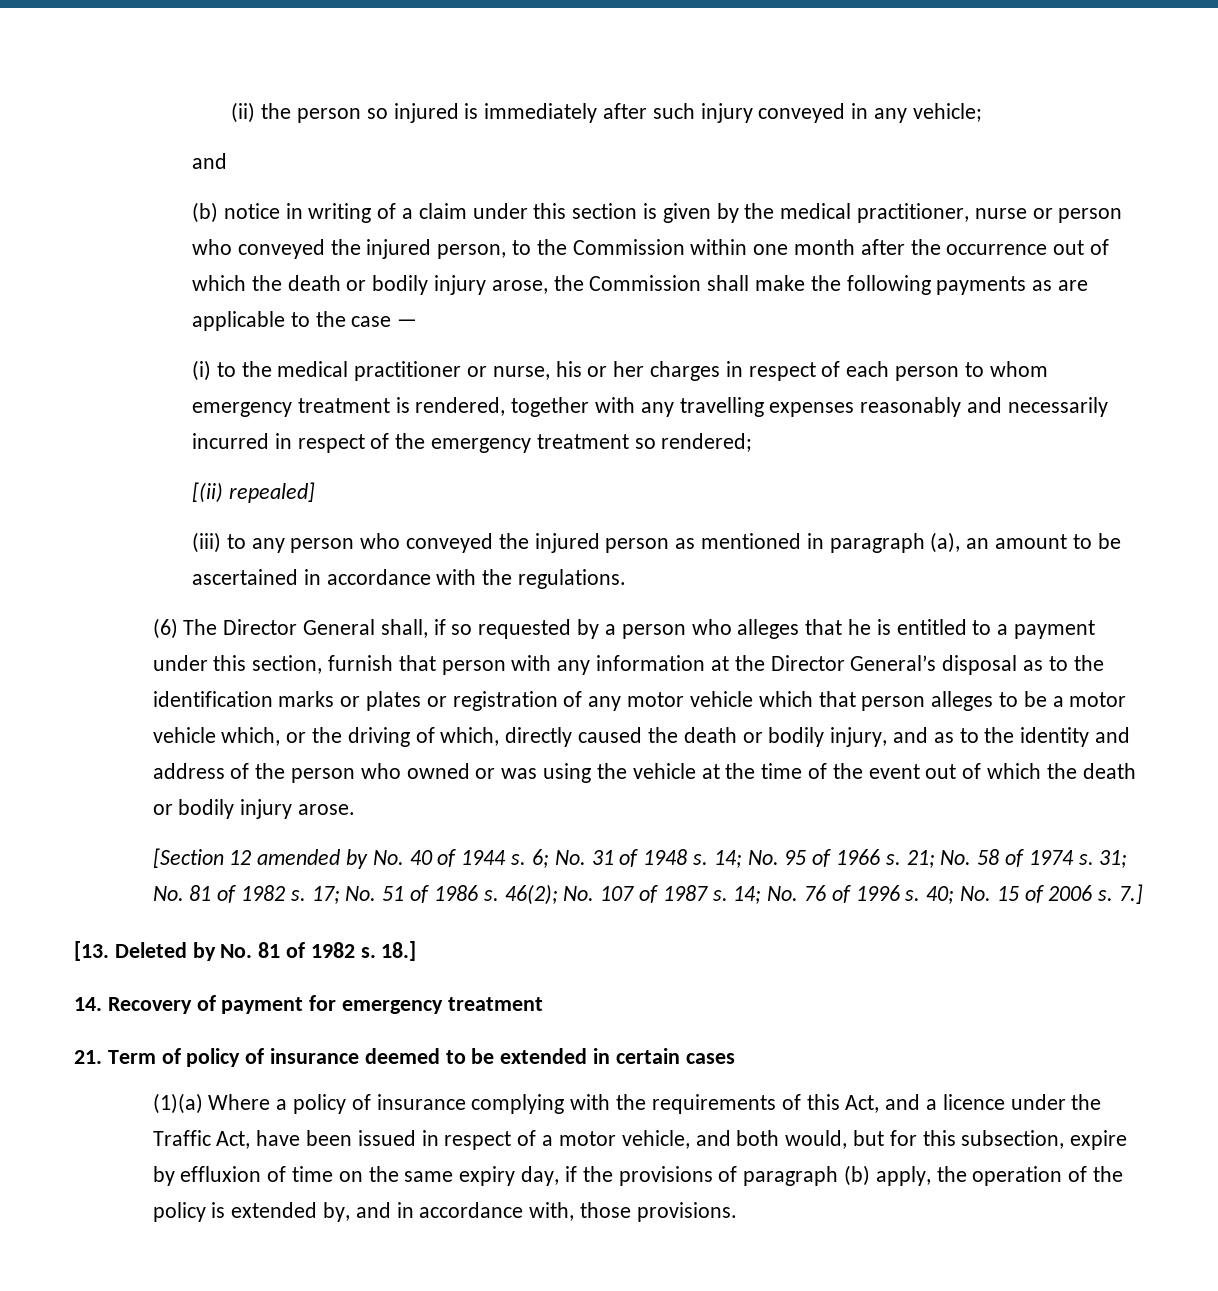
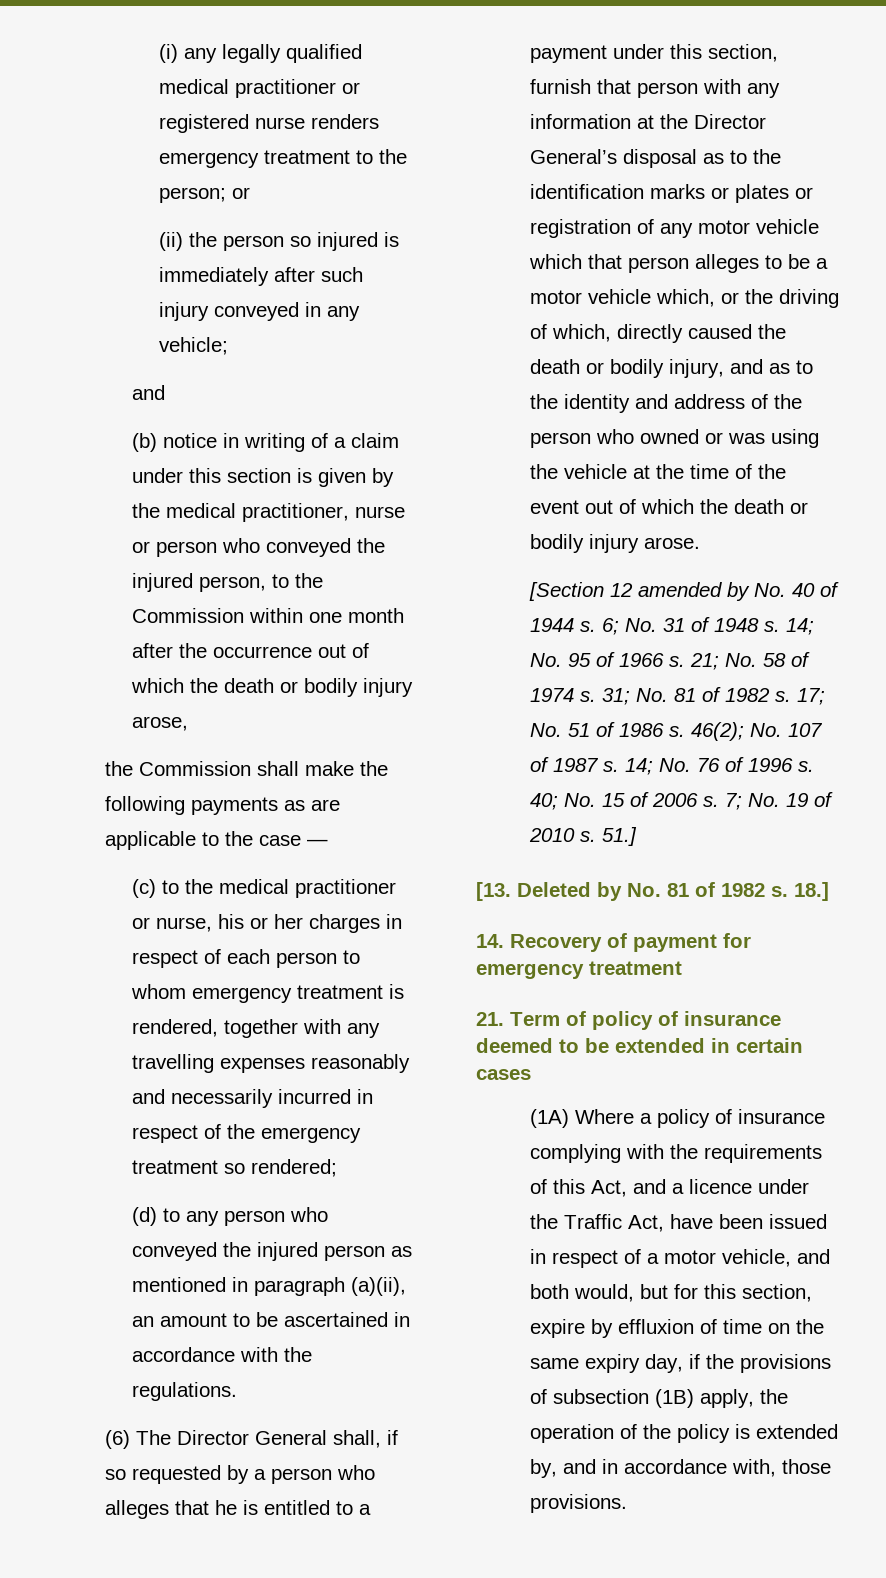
+ (i) any legally qualified medical practitioner or registered nurse renders emergency treatment to the person; or
- (b) notice in writing of a claim under this section is given by the medical practitioner, nurse or person who conveyed the injured person, to the Commission within one month after the occurrence out of which the death or bodily injury arose, the Commission shall make the following payments as are applicable to the case —
+ (b) notice in writing of a claim under this section is given by the medical practitioner, nurse or person who conveyed the injured person, to the Commission within one month after the occurrence out of which the death or bodily injury arose,
+ the Commission shall make the following payments as are applicable to the case —
- (i) to the medical practitioner or nurse, his or her charges in respect of each person to whom emergency treatment is rendered, together with any travelling expenses reasonably and necessarily incurred in respect of the emergency treatment so rendered;
+ (c) to the medical practitioner or nurse, his or her charges in respect of each person to whom emergency treatment is rendered, together with any travelling expenses reasonably and necessarily incurred in respect of the emergency treatment so rendered;
- [(ii) repealed]
- (iii) to any person who conveyed the injured person as mentioned in paragraph (a), an amount to be ascertained in accordance with the regulations.
+ (d) to any person who conveyed the injured person as mentioned in paragraph (a)(ii), an amount to be ascertained in accordance with the regulations.
- 7.]
+ 7; No. 19 of 2010 s. 51.]
- (1)(a) Where a policy of insurance complying with the requirements of this Act, and a licence under the Traffic Act, have been issued in respect of a motor vehicle, and both would, but for this subsection, expire by effluxion of time on the same expiry day, if the provisions of paragraph (b) apply, the operation of the policy is extended by, and in accordance with, those provisions.
+ (1A) Where a policy of insurance complying with the requirements of this Act, and a licence under the Traffic Act, have been issued in respect of a motor vehicle, and both would, but for this section, expire by effluxion of time on the same expiry day, if the provisions of subsection (1B) apply, the operation of the policy is extended by, and in accordance with, those provisions.

